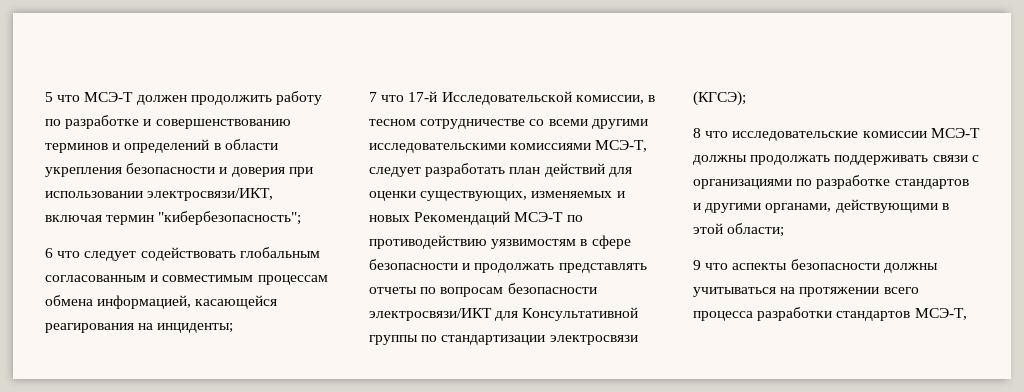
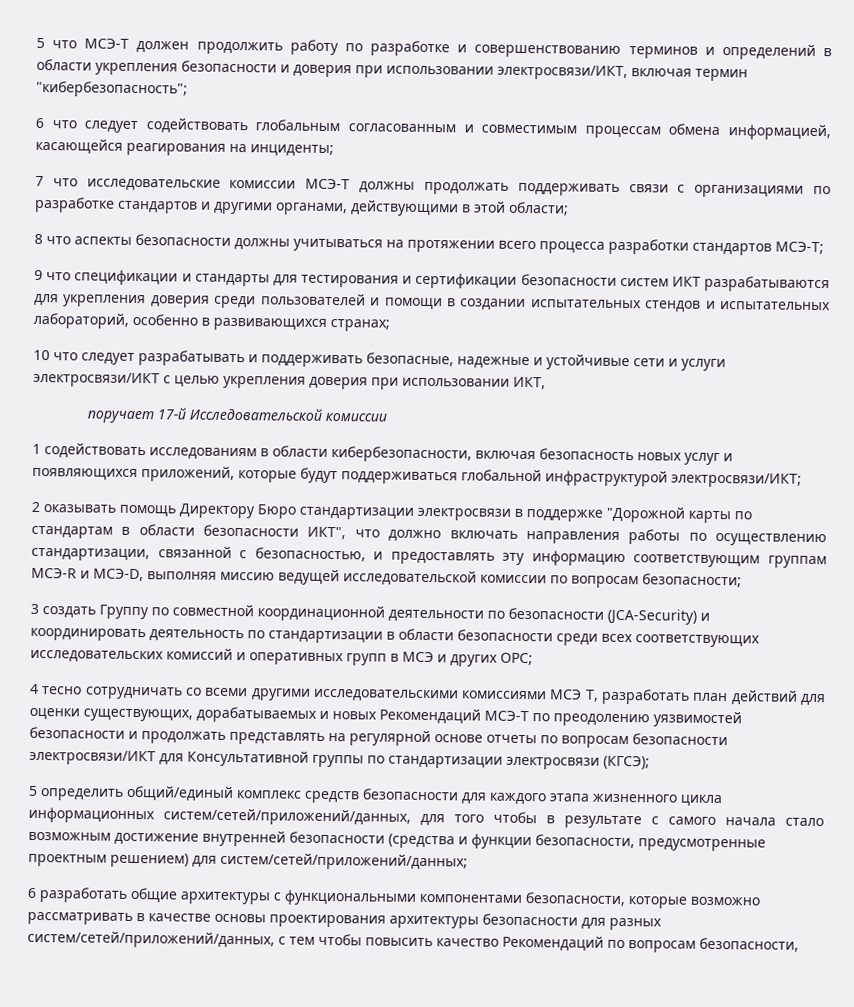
- 7 что 17-й Исследовательской комиссии, в тесном сотрудничестве со всеми другими исследовательскими комиссиями МСЭ-Т, следует разработать план действий для оценки существующих, изменяемых и новых Рекомендаций МСЭ-T по противодействию уязвимостям в сфере безопасности и продолжать представлять отчеты по вопросам безопасности электросвязи/ИКТ для Консультативной группы по стандартизации электросвязи (КГСЭ);
- 8 что исследовательские комиссии МСЭ-Т должны продолжать поддерживать связи с организациями по разработке стандартов и другими органами, действующими в этой области;
+ 7 что исследовательские комиссии МСЭ-Т должны продолжать поддерживать связи с организациями по разработке стандартов и другими органами, действующими в этой области;
- 9 что аспекты безопасности должны учитываться на протяжении всего процесса разработки стандартов МСЭ-Т,
+ 8 что аспекты безопасности должны учитываться на протяжении всего процесса разработки стандартов МСЭ-Т;
+ 9 что спецификации и стандарты для тестирования и сертификации безопасности систем ИКТ разрабатываются для укрепления доверия среди пользователей и помощи в создании испытательных стендов и испытательных лабораторий, особенно в развивающихся странах;
+ 10 что следует разрабатывать и поддерживать безопасные, надежные и устойчивые сети и услуги электросвязи/ИКТ с целью укрепления доверия при использовании ИКТ,
+ поручает 17-й Исследовательской комиссии
+ 1 содействовать исследованиям в области кибербезопасности, включая безопасность новых услуг и появляющихся приложений, которые будут поддерживаться глобальной инфраструктурой электросвязи/ИКТ;
+ 2 оказывать помощь Директору Бюро стандартизации электросвязи в поддержке "Дорожной карты по стандартам в области безопасности ИКТ", что должно включать направления работы по осуществлению стандартизации, связанной с безопасностью, и предоставлять эту информацию соответствующим группам МСЭ-R и МСЭ-D, выполняя миссию ведущей исследовательской комиссии по вопросам безопасности;
+ 3 создать Группу по совместной координационной деятельности по безопасности (JCA-Security) и координировать деятельность по стандартизации в области безопасности среди всех соответствующих исследовательских комиссий и оперативных групп в МСЭ и других ОРС;
+ 4 тесно сотрудничать со всеми другими исследовательскими комиссиями МСЭ Т, разработать план действий для оценки существующих, дорабатываемых и новых Рекомендаций МСЭ-T по преодолению уязвимостей безопасности и продолжать представлять на регулярной основе отчеты по вопросам безопасности электросвязи/ИКТ для Консультативной группы по стандартизации электросвязи (КГСЭ);
+ 5 определить общий/единый комплекс средств безопасности для каждого этапа жизненного цикла информационных систем/сетей/приложений/данных, для того чтобы в результате с самого начала стало возможным достижение внутренней безопасности (средства и функции безопасности, предусмотренные проектным решением) для систем/сетей/приложений/данных;
+ 6 разработать общие архитектуры с функциональными компонентами безопасности, которые возможно рассматривать в качестве основы проектирования архитектуры безопасности для разных систем/сетей/приложений/данных, с тем чтобы повысить качество Рекомендаций по вопросам безопасности,

